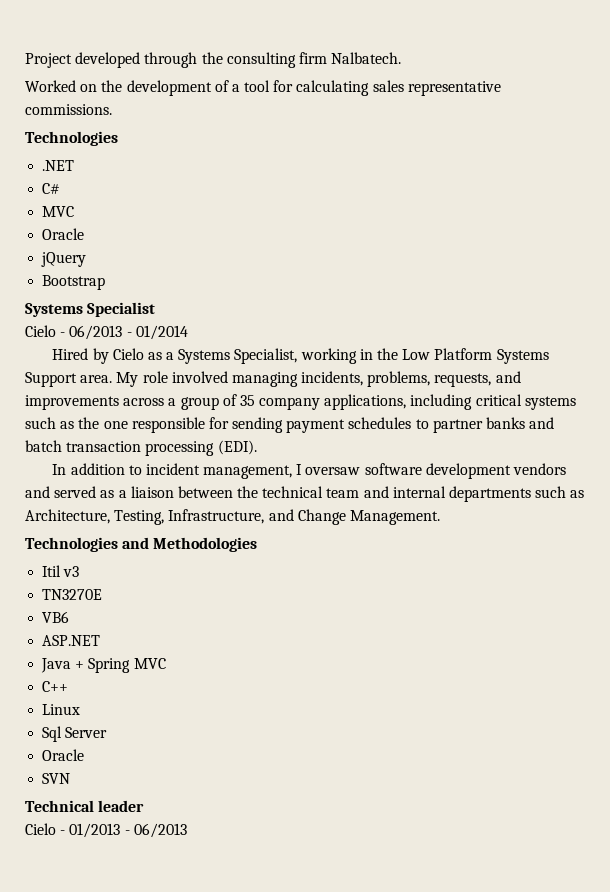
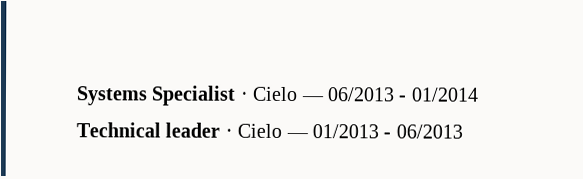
- Project developed through the consulting firm Nalbatech.
- Worked on the development of a tool for calculating sales representative commissions.
- Technologies
- .NET
- C#
- MVC
- Oracle
- jQuery
- Bootstrap
- Systems Specialist
- Cielo - 06/2013 - 01/2014
+ Systems Specialist · Cielo — 06/2013 - 01/2014
- Hired by Cielo as a Systems Specialist, working in the Low Platform Systems Support area. My role involved managing incidents, problems, requests, and improvements across a group of 35 company applications, including critical systems such as the one responsible for sending payment schedules to partner banks and batch transaction processing (EDI).
- In addition to incident management, I oversaw software development vendors and served as a liaison between the technical team and internal departments such as Architecture, Testing, Infrastructure, and Change Management.
- Technologies and Methodologies
- Itil v3
- TN3270E
- VB6
- ASP.NET
- Java + Spring MVC
- C++
- Linux
- Sql Server
- Oracle
- SVN
- Technical leader
- Cielo - 01/2013 - 06/2013
+ Technical leader · Cielo — 01/2013 - 06/2013

